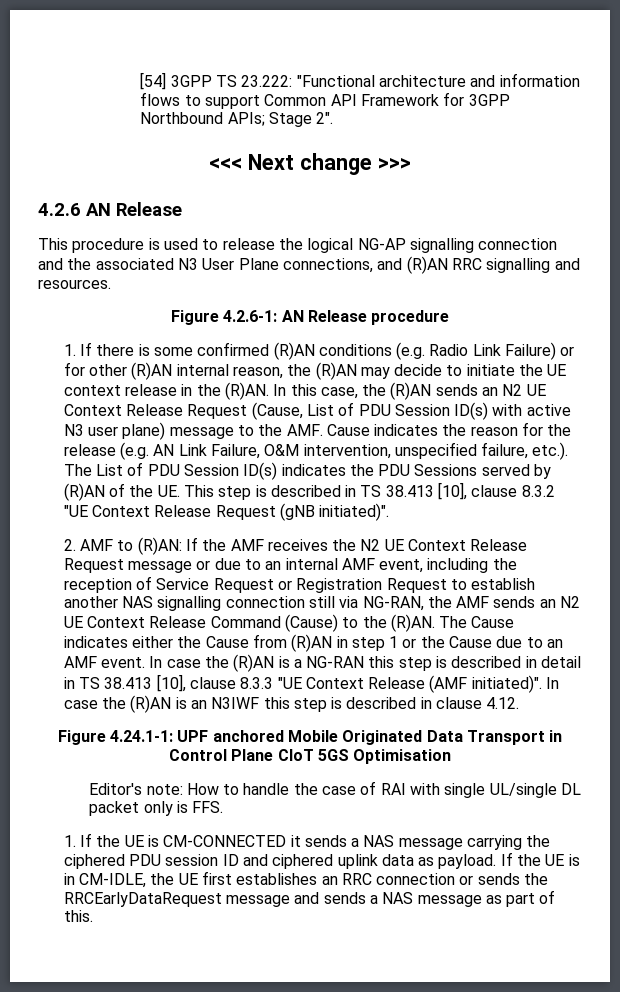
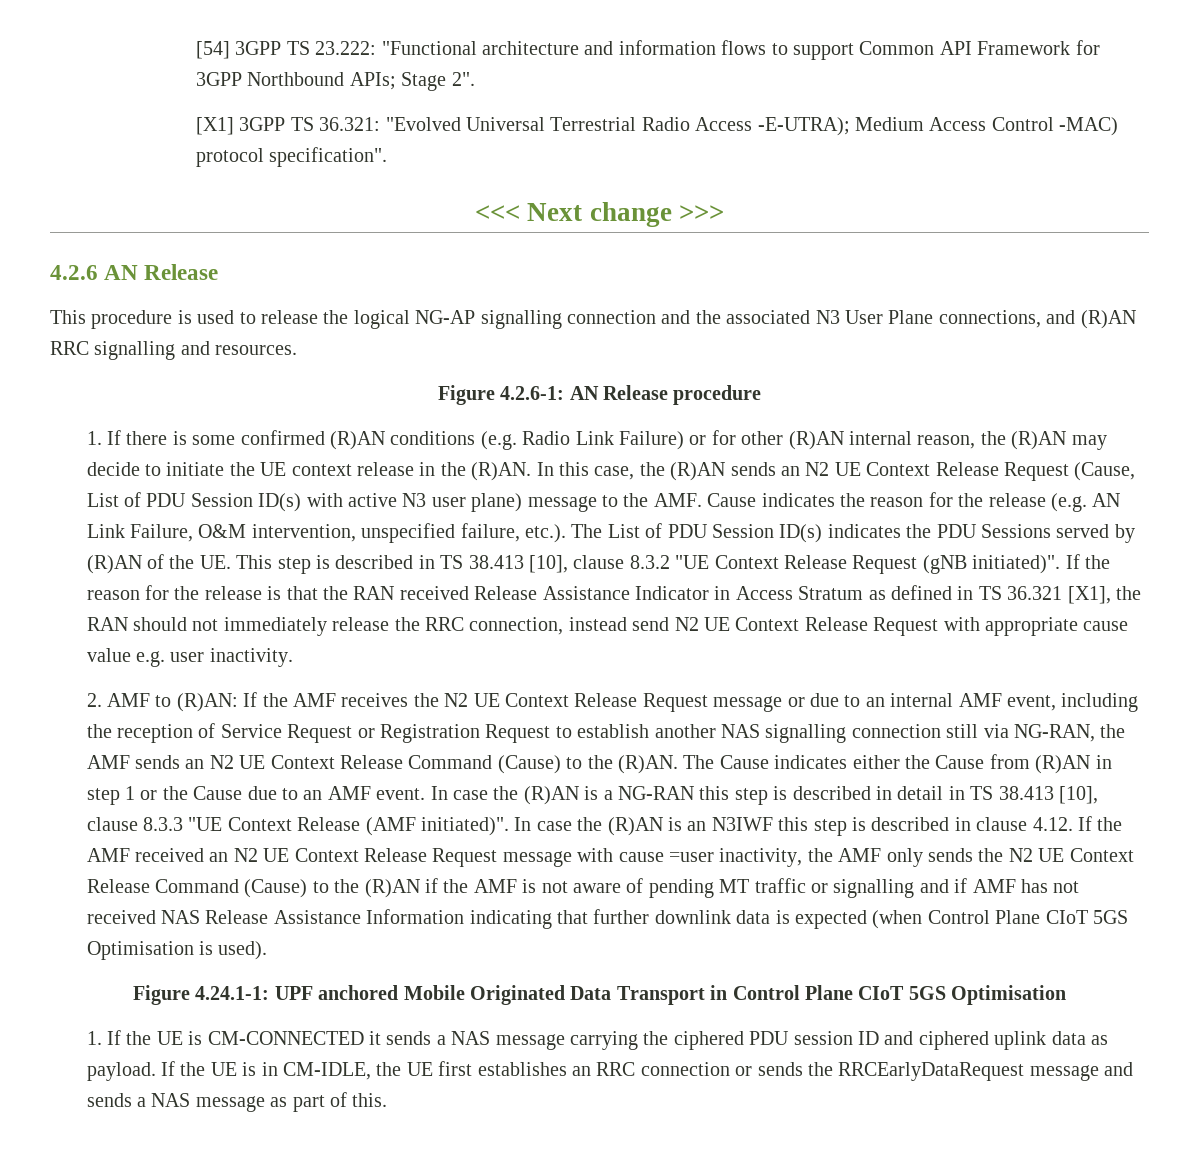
+ [X1] 3GPP TS 36.321: "Evolved Universal Terrestrial Radio Access -E-UTRA); Medium Access Control -MAC) protocol specification".
+ If the reason for the release is that the RAN received Release Assistance Indicator in Access Stratum as defined in TS 36.321 [X1], the RAN should not immediately release the RRC connection, instead send N2 UE Context Release Request with appropriate cause value e.g. user inactivity.
- In case the (R)AN is an N3IWF this step is described in clause 4.12.
+ In case the (R)AN is an N3IWF this step is described in clause 4.12. If the AMF received an N2 UE Context Release Request message with cause =user inactivity, the AMF only sends the N2 UE Context Release Command (Cause) to the (R)AN if the AMF is not aware of pending MT traffic or signalling and if AMF has not received NAS Release Assistance Information indicating that further downlink data is expected (when Control Plane CIoT 5GS Optimisation is used).
- Editor's note: How to handle the case of RAI with single UL/single DL packet only is FFS.

